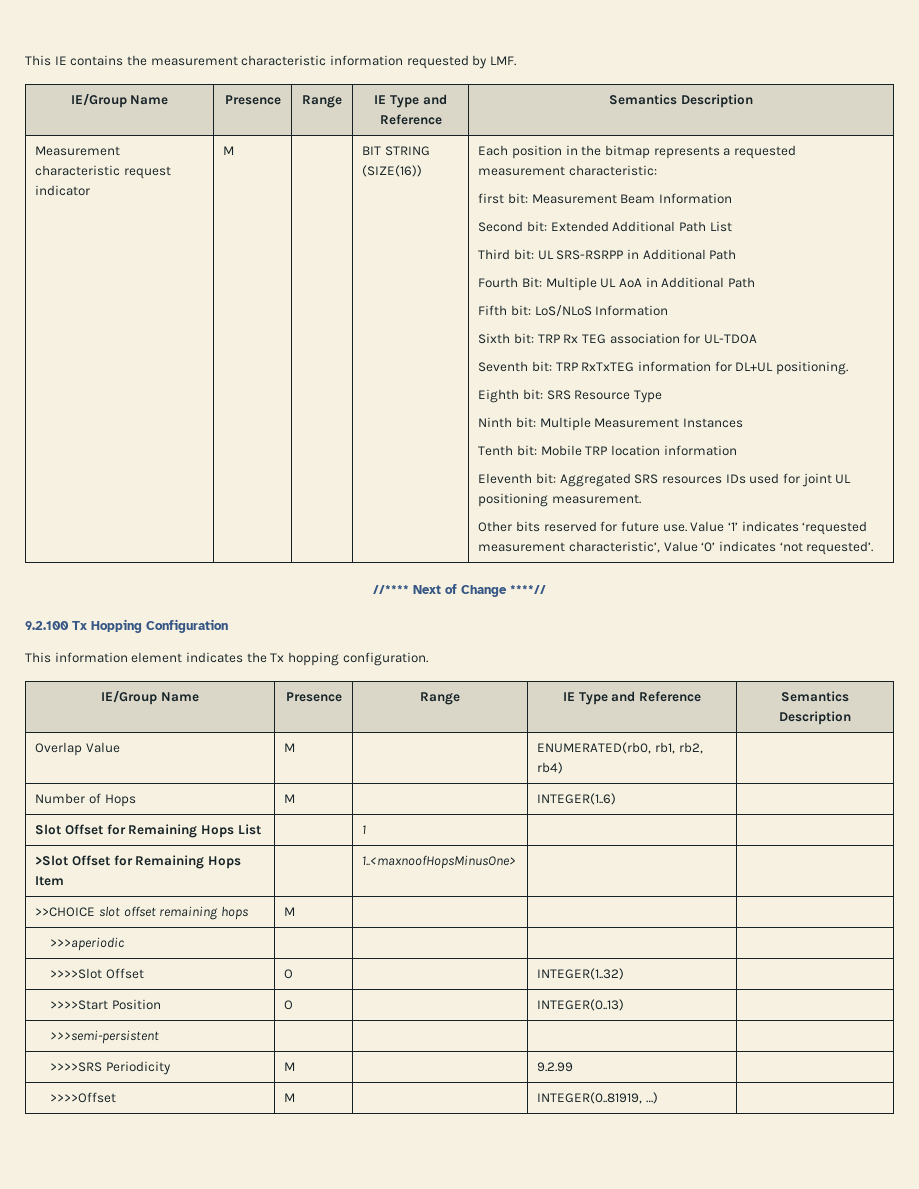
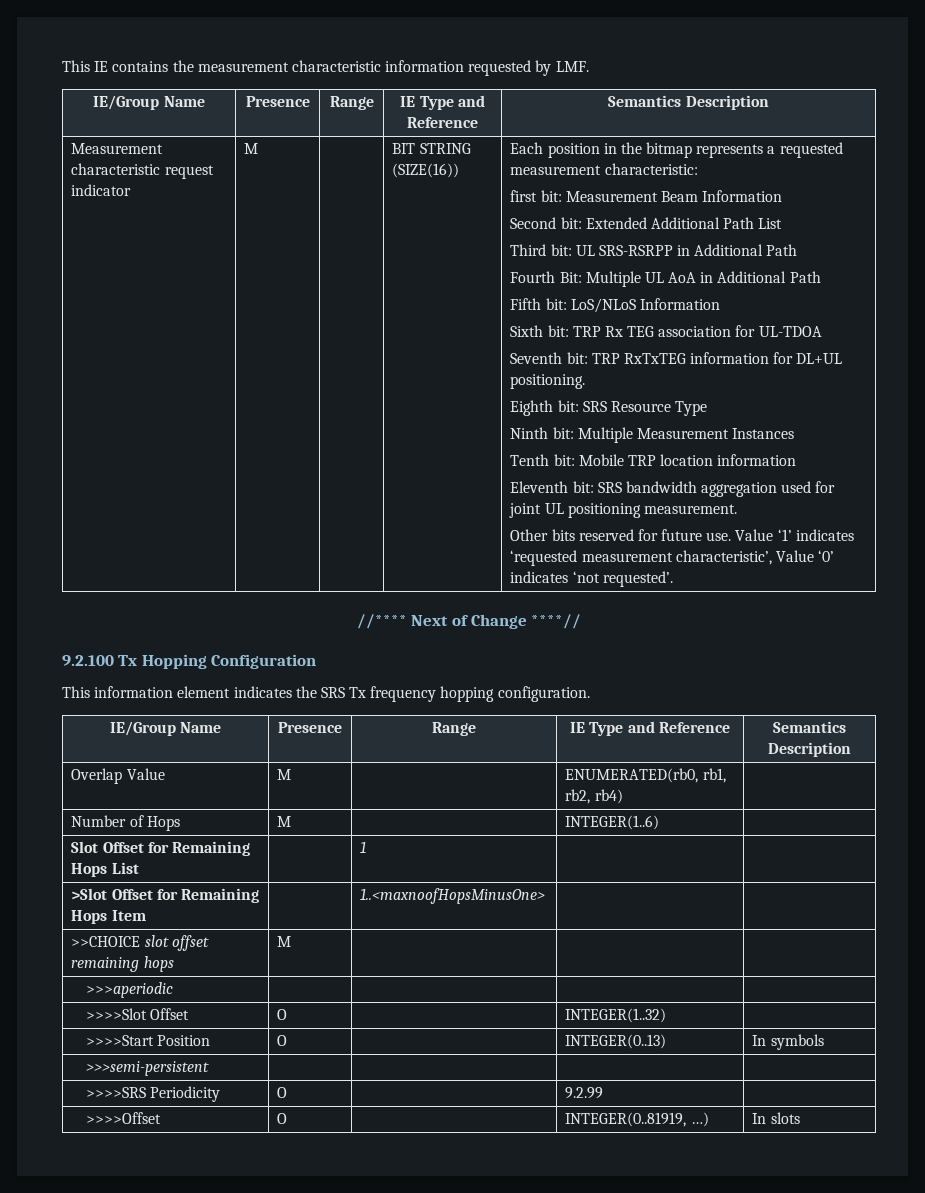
- Eleventh bit: Aggregated SRS resources IDs used for joint UL positioning measurement.
+ Eleventh bit: SRS bandwidth aggregation used for joint UL positioning measurement.
- This information element indicates the Tx hopping configuration.
+ This information element indicates the SRS Tx frequency hopping configuration.
- >>>>Start Position | O | | INTEGER(0..13) |
+ >>>>Start Position | O | | INTEGER(0..13) | In symbols
- >>>>SRS Periodicity | M | | 9.2.99 |
+ >>>>SRS Periodicity | O | | 9.2.99 |
- >>>>Offset | M | | INTEGER(0..81919, …) |
+ >>>>Offset | O | | INTEGER(0..81919, …) | In slots

